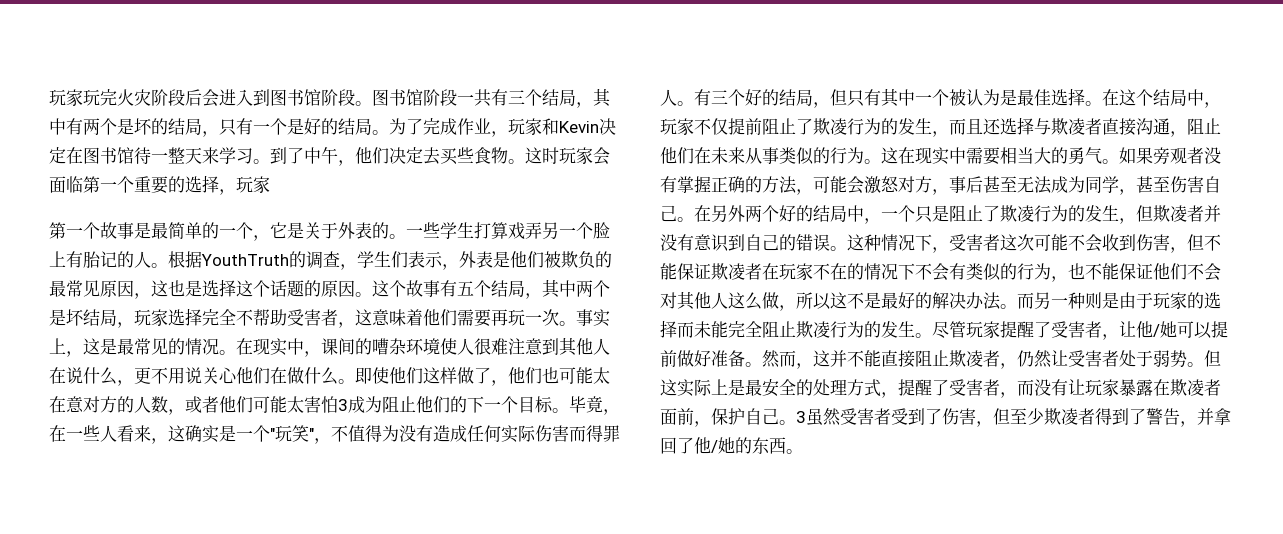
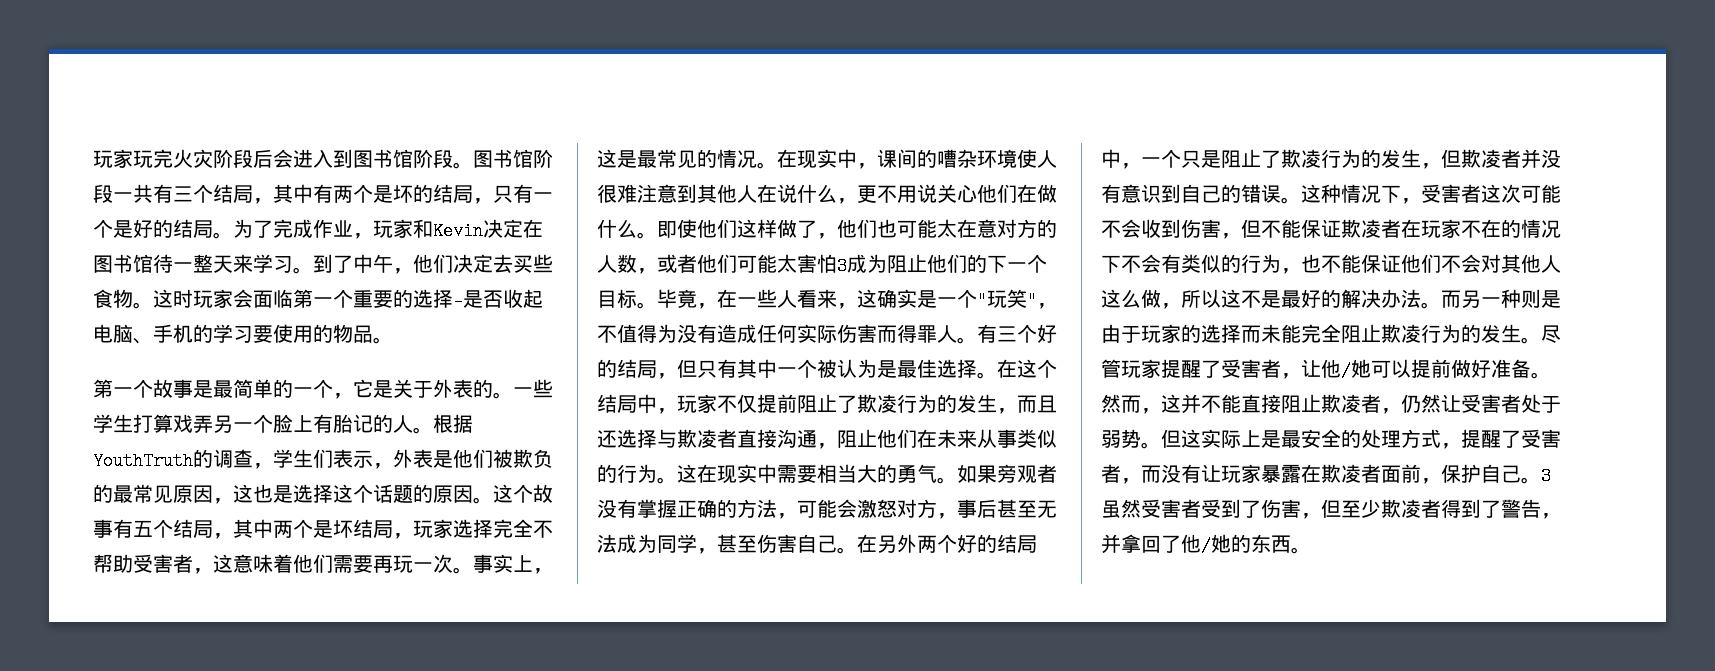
- 这时玩家会面临第一个重要的选择，玩家
+ 这时玩家会面临第一个重要的选择-是否收起电脑、手机的学习要使用的物品。

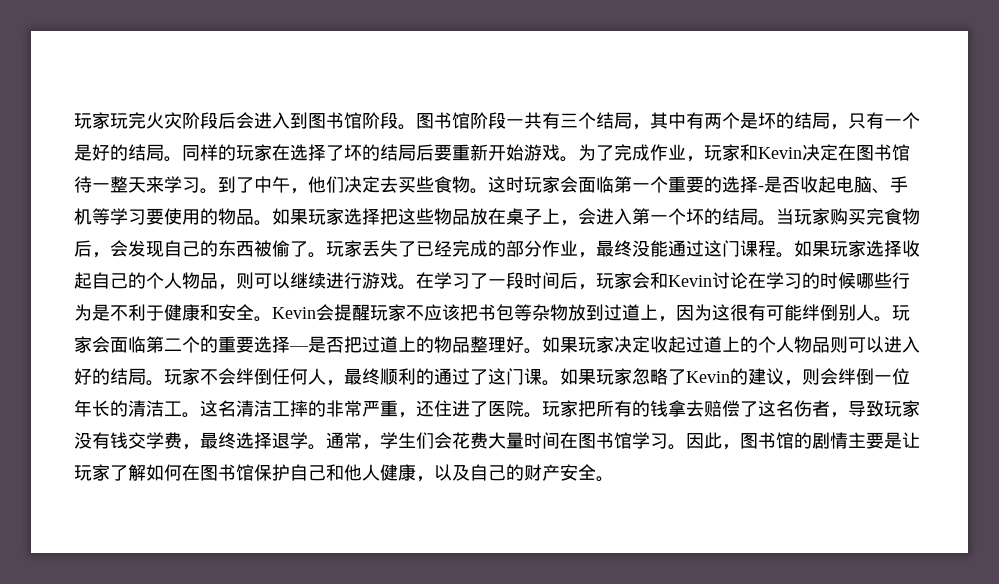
+ 同样的玩家在选择了坏的结局后要重新开始游戏。
- 这时玩家会面临第一个重要的选择-是否收起电脑、手机的学习要使用的物品。
- 第一个故事是最简单的一个，它是关于外表的。一些学生打算戏弄另一个脸上有胎记的人。根据YouthTruth的调查，学生们表示，外表是他们被欺负的最常见原因，这也是选择这个话题的原因。这个故事有五个结局，其中两个是坏结局，玩家选择完全不帮助受害者，这意味着他们需要再玩一次。事实上，这是最常见的情况。在现实中，课间的嘈杂环境使人很难注意到其他人在说什么，更不用说关心他们在做什么。即使他们这样做了，他们也可能太在意对方的人数，或者他们可能太害怕3成为阻止他们的下一个目标。毕竟，在一些人看来，这确实是一个"玩笑"，不值得为没有造成任何实际伤害而得罪人。有三个好的结局，但只有其中一个被认为是最佳选择。在这个结局中，玩家不仅提前阻止了欺凌行为的发生，而且还选择与欺凌者直接沟通，阻止他们在未来从事类似的行为。这在现实中需要相当大的勇气。如果旁观者没有掌握正确的方法，可能会激怒对方，事后甚至无法成为同学，甚至伤害自己。在另外两个好的结局中，一个只是阻止了欺凌行为的发生，但欺凌者并没有意识到自己的错误。这种情况下，受害者这次可能不会收到伤害，但不能保证欺凌者在玩家不在的情况下不会有类似的行为，也不能保证他们不会对其他人这么做，所以这不是最好的解决办法。而另一种则是由于玩家的选择而未能完全阻止欺凌行为的发生。尽管玩家提醒了受害者，让他/她可以提前做好准备。然而，这并不能直接阻止欺凌者，仍然让受害者处于弱势。但这实际上是最安全的处理方式，提醒了受害者，而没有让玩家暴露在欺凌者面前，保护自己。3虽然受害者受到了伤害，但至少欺凌者得到了警告，并拿回了他/她的东西。
+ 这时玩家会面临第一个重要的选择-是否收起电脑、手机等学习要使用的物品。如果玩家选择把这些物品放在桌子上，会进入第一个坏的结局。当玩家购买完食物后，会发现自己的东西被偷了。玩家丢失了已经完成的部分作业，最终没能通过这门课程。如果玩家选择收起自己的个人物品，则可以继续进行游戏。在学习了一段时间后，玩家会和Kevin讨论在学习的时候哪些行为是不利于健康和安全。Kevin会提醒玩家不应该把书包等杂物放到过道上，因为这很有可能绊倒别人。玩家会面临第二个的重要选择—是否把过道上的物品整理好。如果玩家决定收起过道上的个人物品则可以进入好的结局。玩家不会绊倒任何人，最终顺利的通过了这门课。如果玩家忽略了Kevin的建议，则会绊倒一位年长的清洁工。这名清洁工摔的非常严重，还住进了医院。玩家把所有的钱拿去赔偿了这名伤者，导致玩家没有钱交学费，最终选择退学。通常，学生们会花费大量时间在图书馆学习。因此，图书馆的剧情主要是让玩家了解如何在图书馆保护自己和他人健康，以及自己的财产安全。

